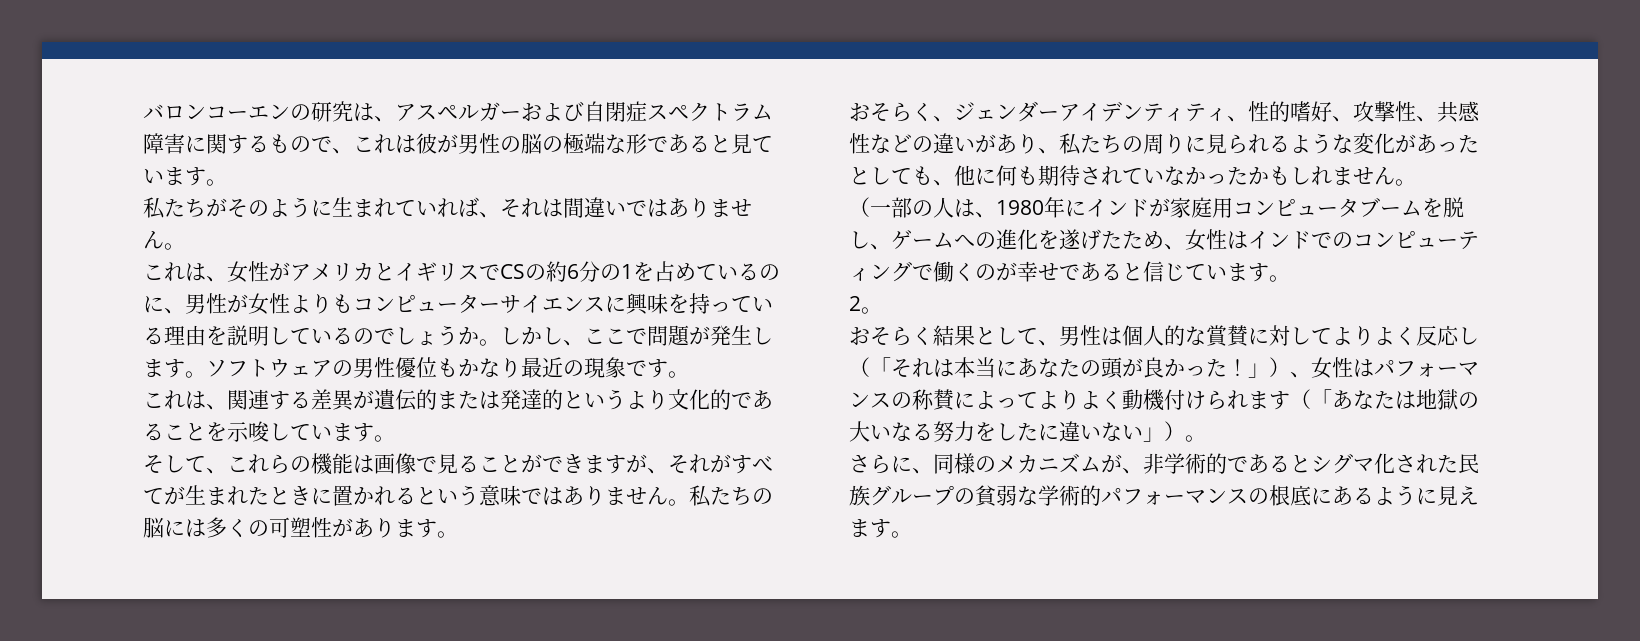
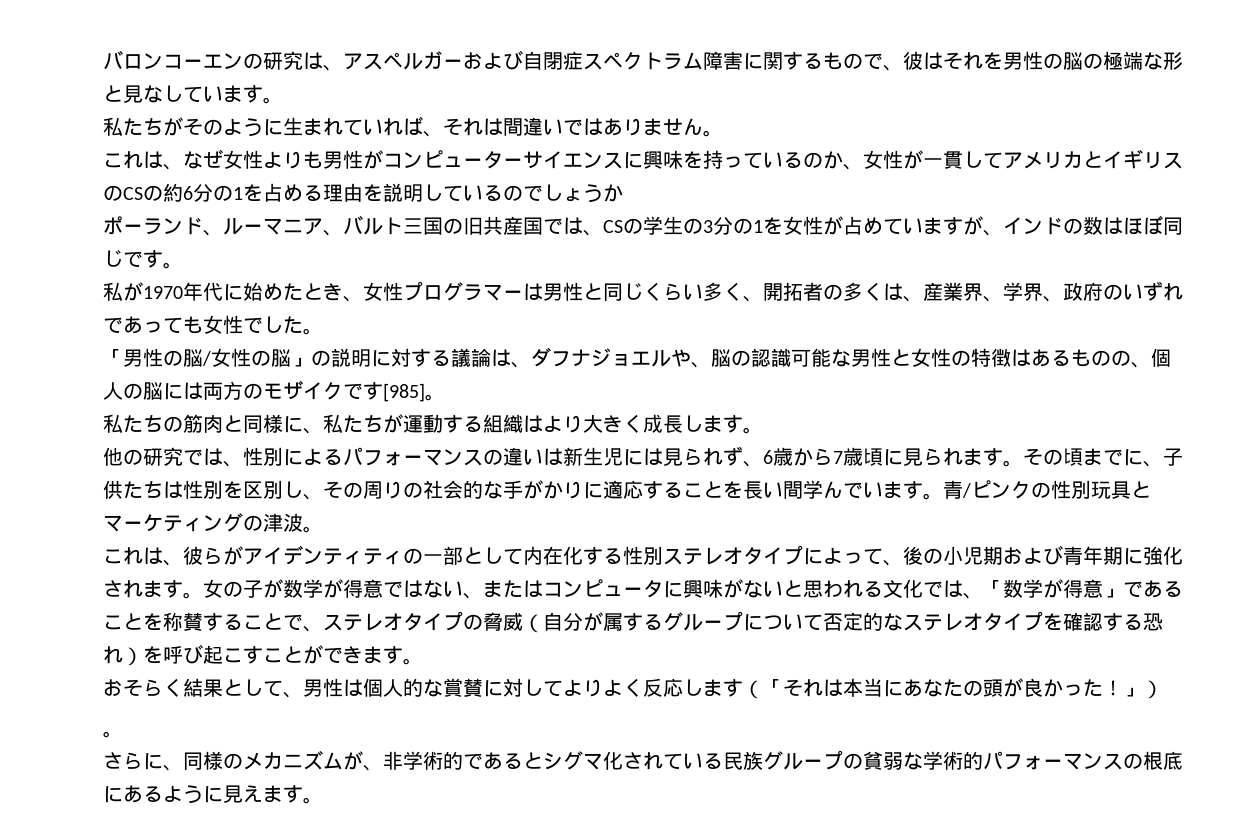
- バロンコーエンの研究は、アスペルガーおよび自閉症スペクトラム障害に関するもので、これは彼が男性の脳の極端な形であると見ています。
+ バロンコーエンの研究は、アスペルガーおよび自閉症スペクトラム障害に関するもので、彼はそれを男性の脳の極端な形と見なしています。
- これは、女性がアメリカとイギリスでCSの約6分の1を占めているのに、男性が女性よりもコンピューターサイエンスに興味を持っている理由を説明しているのでしょうか。しかし、ここで問題が発生します。ソフトウェアの男性優位もかなり最近の現象です。
- これは、関連する差異が遺伝的または発達的というより文化的であることを示唆しています。
- そして、これらの機能は画像で見ることができますが、それがすべてが生まれたときに置かれるという意味ではありません。私たちの脳には多くの可塑性があります。
- おそらく、ジェンダーアイデンティティ、性的嗜好、攻撃性、共感性などの違いがあり、私たちの周りに見られるような変化があったとしても、他に何も期待されていなかったかもしれません。
- （一部の人は、1980年にインドが家庭用コンピュータブームを脱し、ゲームへの進化を遂げたため、女性はインドでのコンピューティングで働くのが幸せであると信じています。
- 2。
+ これは、なぜ女性よりも男性がコンピューターサイエンスに興味を持っているのか、女性が一貫してアメリカとイギリスのCSの約6分の1を占める理由を説明しているのでしょうか
+ ポーランド、ルーマニア、バルト三国の旧共産国では、CSの学生の3分の1を女性が占めていますが、インドの数はほぼ同じです。
+ 私が1970年代に始めたとき、女性プログラマーは男性と同じくらい多く、開拓者の多くは、産業界、学界、政府のいずれであっても女性でした。
+ 「男性の脳/女性の脳」の説明に対する議論は、ダフナジョエルや、脳の認識可能な男性と女性の特徴はあるものの、個人の脳には両方のモザイクです[985]。
+ 私たちの筋肉と同様に、私たちが運動する組織はより大きく成長します。
+ 他の研究では、性別によるパフォーマンスの違いは新生児には見られず、6歳から7歳頃に見られます。その頃までに、子供たちは性別を区別し、その周りの社会的な手がかりに適応することを長い間学んでいます。青/ピンクの性別玩具とマーケティングの津波。
+ これは、彼らがアイデンティティの一部として内在化する性別ステレオタイプによって、後の小児期および青年期に強化されます。女の子が数学が得意ではない、またはコンピュータに興味がないと思われる文化では、「数学が得意」であることを称賛することで、ステレオタイプの脅威（自分が属するグループについて否定的なステレオタイプを確認する恐れ）を呼び起こすことができます。
- おそらく結果として、男性は個人的な賞賛に対してよりよく反応し（「それは本当にあなたの頭が良かった！」）、女性はパフォーマンスの称賛によってよりよく動機付けられます（「あなたは地獄の大いなる努力をしたに違いない」）。
+ おそらく結果として、男性は個人的な賞賛に対してよりよく反応します（「それは本当にあなたの頭が良かった！」）
+ 。
- さらに、同様のメカニズムが、非学術的であるとシグマ化された民族グループの貧弱な学術的パフォーマンスの根底にあるように見えます。
+ さらに、同様のメカニズムが、非学術的であるとシグマ化されている民族グループの貧弱な学術的パフォーマンスの根底にあるように見えます。

